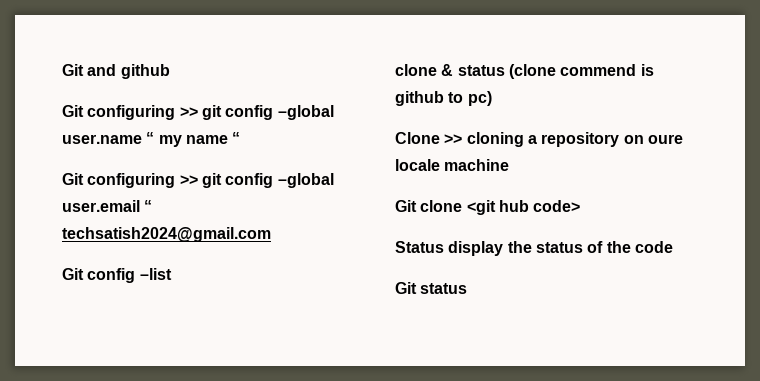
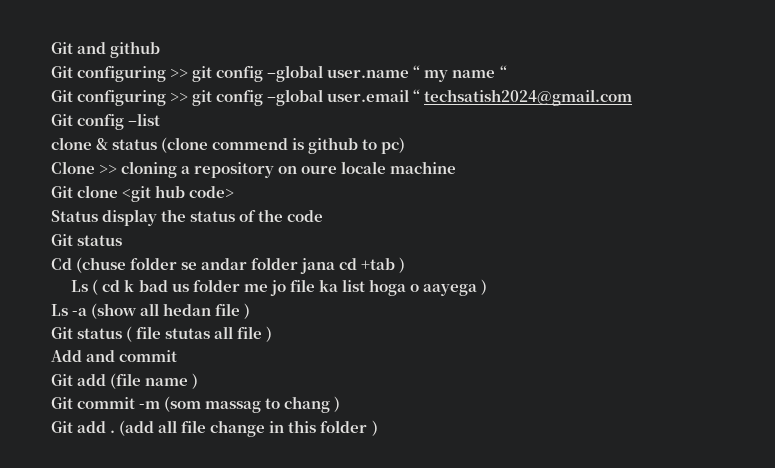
+ Cd (chuse folder se andar folder jana cd +tab )
+ Ls ( cd k bad us folder me jo file ka list hoga o aayega )
+ Ls -a (show all hedan file )
+ Git status ( file stutas all file )
+ Add and commit
+ Git add (file name )
+ Git commit -m (som massag to chang )
+ Git add . (add all file change in this folder )

